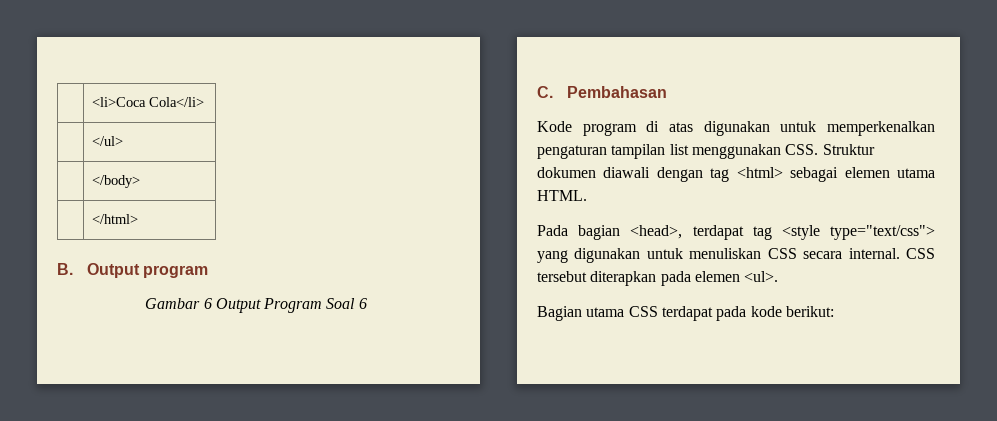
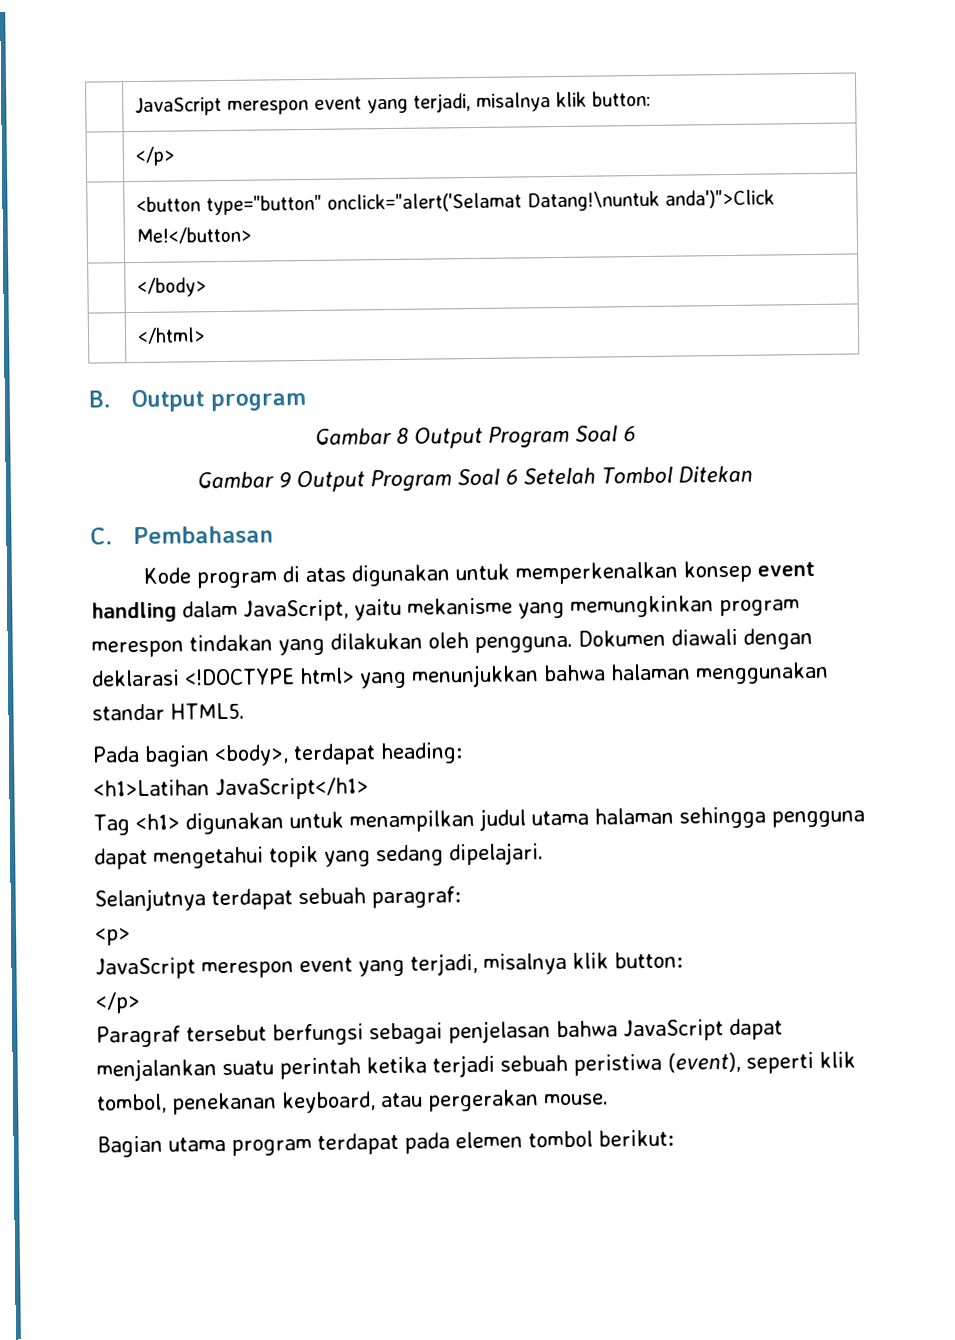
- | <li>Coca Cola</li>
- | </ul>
+ | JavaScript merespon event yang terjadi, misalnya klik button:
+ | </p>
+ | <button type="button" onclick="alert('Selamat Datang!\nuntuk anda')">Click Me!</button>
- Gambar 6 Output Program Soal 6
+ Gambar 8 Output Program Soal 6
+ Gambar 9 Output Program Soal 6 Setelah Tombol Ditekan
- Kode program di atas digunakan untuk memperkenalkan pengaturan tampilan list menggunakan CSS. Struktur dokumen diawali dengan tag <html> sebagai elemen utama HTML.
- Pada bagian <head>, terdapat tag <style type="text/css"> yang digunakan untuk menuliskan CSS secara internal. CSS tersebut diterapkan pada elemen <ul>.
+ Kode program di atas digunakan untuk memperkenalkan konsep event handling dalam JavaScript, yaitu mekanisme yang memungkinkan program merespon tindakan yang dilakukan oleh pengguna. Dokumen diawali dengan deklarasi <!DOCTYPE html> yang menunjukkan bahwa halaman menggunakan standar HTML5.
+ Pada bagian <body>, terdapat heading:
+ <h1>Latihan JavaScript</h1>
+ Tag <h1> digunakan untuk menampilkan judul utama halaman sehingga pengguna dapat mengetahui topik yang sedang dipelajari.
+ Selanjutnya terdapat sebuah paragraf:
+ <p>
+ JavaScript merespon event yang terjadi, misalnya klik button:
+ </p>
+ Paragraf tersebut berfungsi sebagai penjelasan bahwa JavaScript dapat menjalankan suatu perintah ketika terjadi sebuah peristiwa (event), seperti klik tombol, penekanan keyboard, atau pergerakan mouse.
- Bagian utama CSS terdapat pada kode berikut:
+ Bagian utama program terdapat pada elemen tombol berikut:

